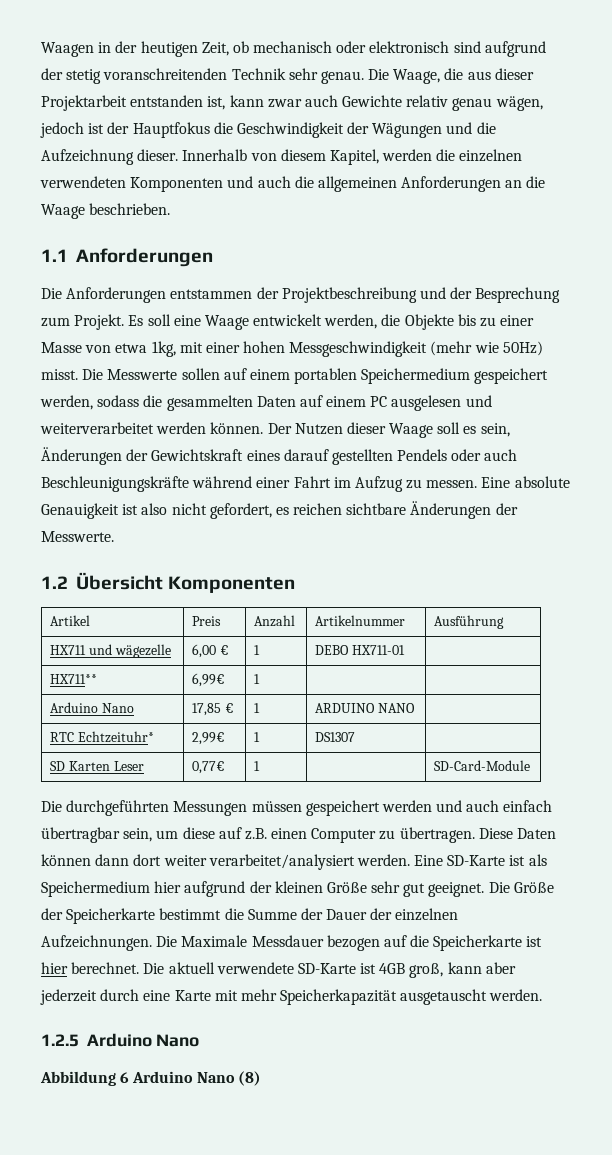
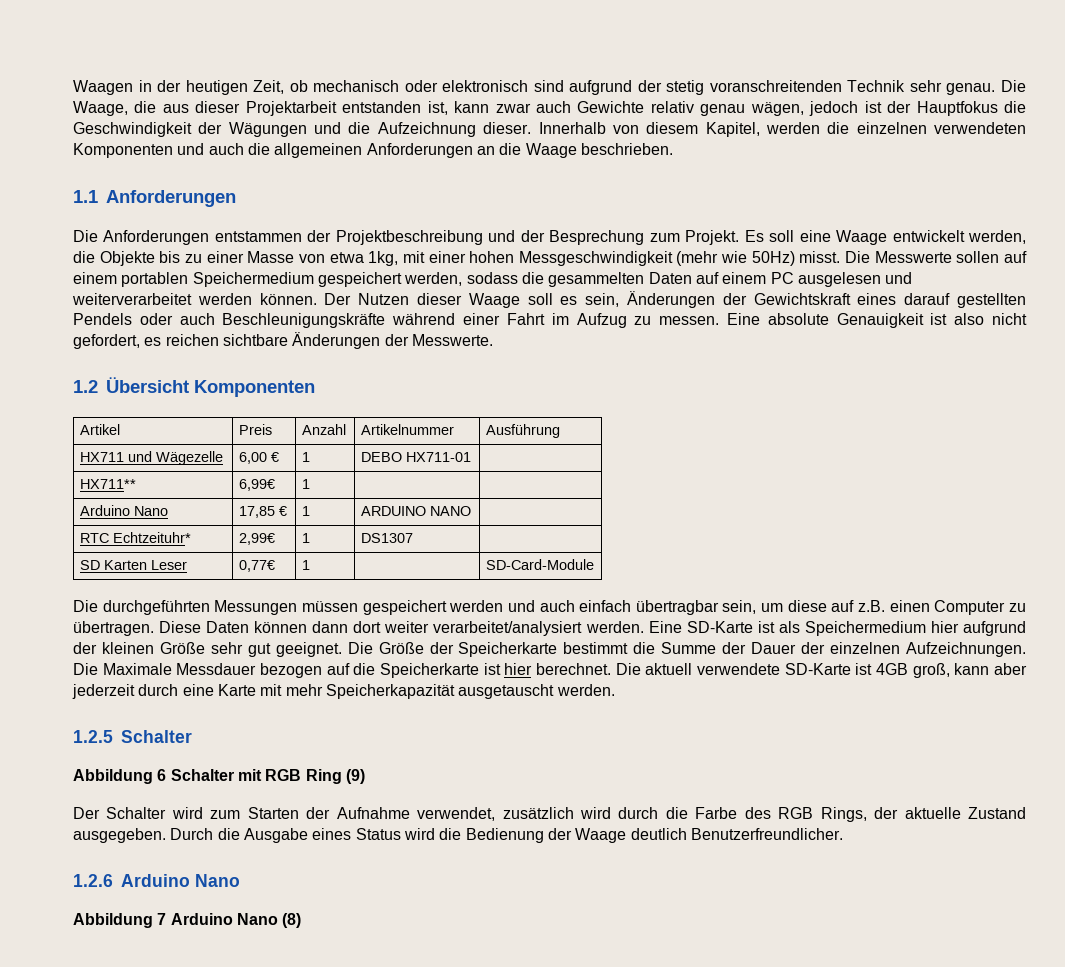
- HX711 und wägezelle | 6,00 € | 1 | DEBO HX711-01 |
+ HX711 und Wägezelle | 6,00 € | 1 | DEBO HX711-01 |
- 1.2.5 Arduino Nano
+ 1.2.5 Schalter
+ Abbildung 6 Schalter mit RGB Ring (9)
+ Der Schalter wird zum Starten der Aufnahme verwendet, zusätzlich wird durch die Farbe des RGB Rings, der aktuelle Zustand ausgegeben. Durch die Ausgabe eines Status wird die Bedienung der Waage deutlich Benutzerfreundlicher.
+ 1.2.6 Arduino Nano
- Abbildung 6 Arduino Nano (8)
+ Abbildung 7 Arduino Nano (8)

